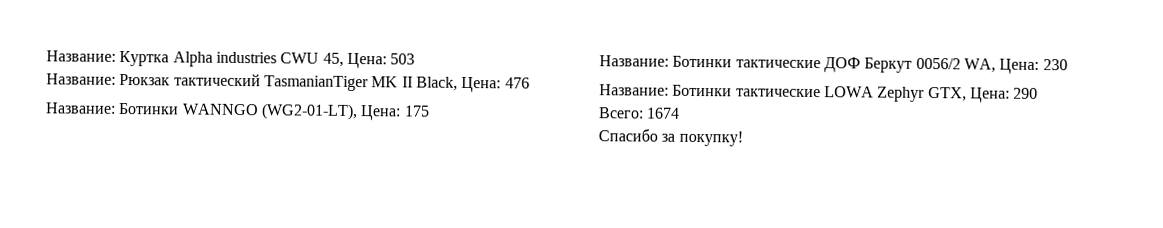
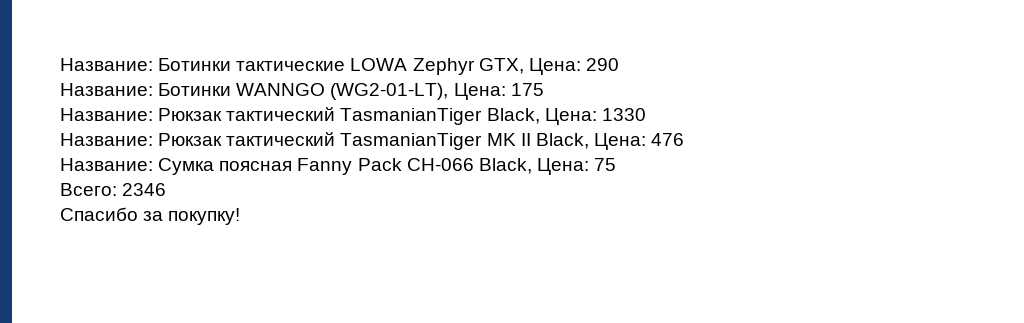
- Название: Куртка Alpha industries CWU 45, Цена: 503
+ Название: Ботинки тактические LOWA Zephyr GTX, Цена: 290
+ Название: Ботинки WANNGO (WG2-01-LT), Цена: 175
+ Название: Рюкзак тактический TasmanianTiger Black, Цена: 1330
- Название: Ботинки WANNGO (WG2-01-LT), Цена: 175
- Название: Ботинки тактические ДОФ Беркут 0056/2 WA, Цена: 230
- Название: Ботинки тактические LOWA Zephyr GTX, Цена: 290
+ Название: Сумка поясная Fanny Pack CH-066 Black, Цена: 75
- Всего: 1674
+ Всего: 2346

